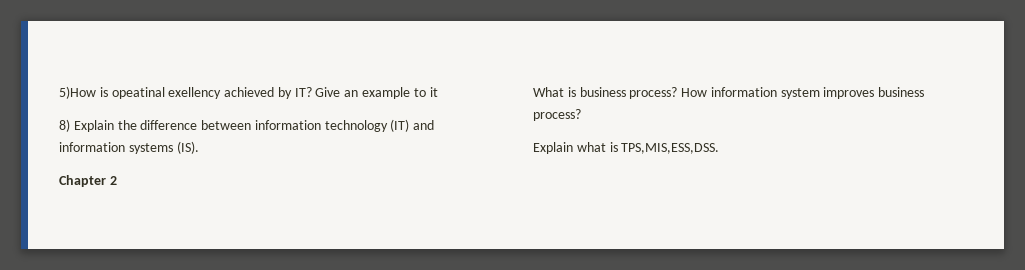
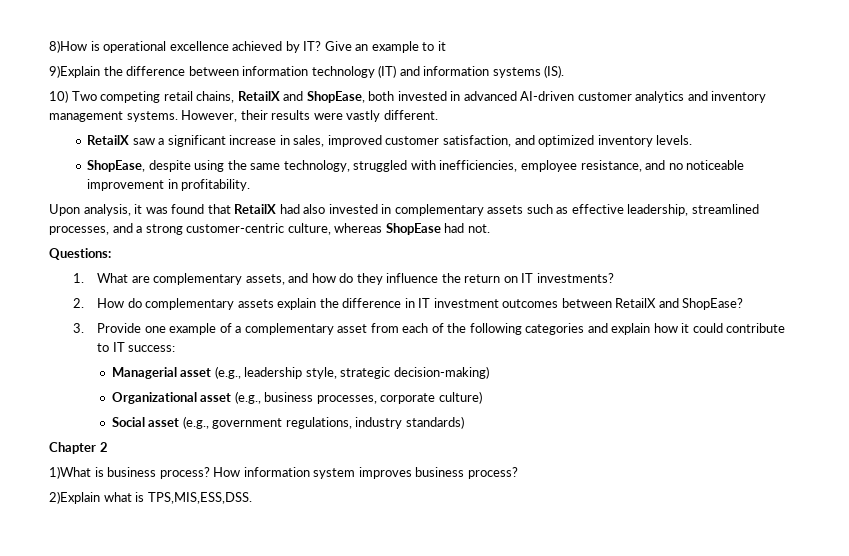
- 5)How is opeatinal exellency achieved by IT?
+ 8)How is operational excellence achieved by IT?
- 8) Explain the difference between information technology (IT) and information systems (IS).
+ 9)Explain the difference between information technology (IT) and information systems (IS).
+ 10) Two competing retail chains, RetailX and ShopEase, both invested in advanced AI-driven customer analytics and inventory management systems. However, their results were vastly different.
+ RetailX saw a significant increase in sales, improved customer satisfaction, and optimized inventory levels.
+ ShopEase, despite using the same technology, struggled with inefficiencies, employee resistance, and no noticeable improvement in profitability.
+ Upon analysis, it was found that RetailX had also invested in complementary assets such as effective leadership, streamlined processes, and a strong customer-centric culture, whereas ShopEase had not.
+ Questions:
+ 1. What are complementary assets, and how do they influence the return on IT investments?
+ 2. How do complementary assets explain the difference in IT investment outcomes between RetailX and ShopEase?
+ 3. Provide one example of a complementary asset from each of the following categories and explain how it could contribute to IT success:
+ Managerial asset (e.g., leadership style, strategic decision-making)
+ Organizational asset (e.g., business processes, corporate culture)
+ Social asset (e.g., government regulations, industry standards)
- What is business process?
+ 1)What is business process?
- Explain what is TPS,MIS,ESS,DSS.
+ 2)Explain what is TPS,MIS,ESS,DSS.

